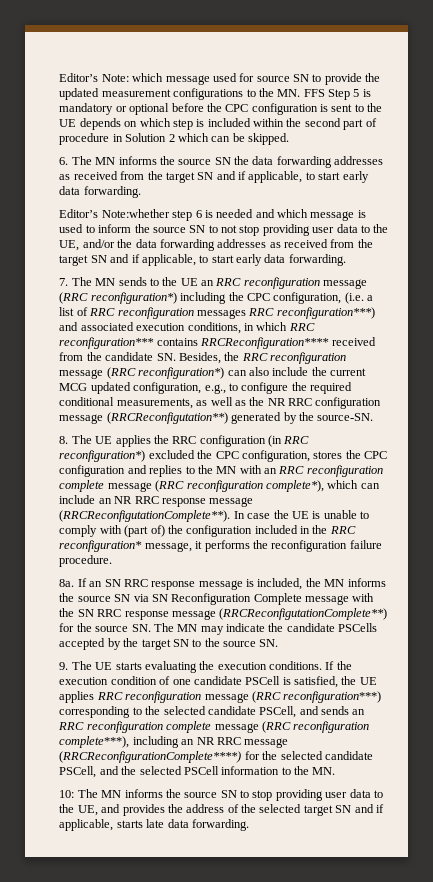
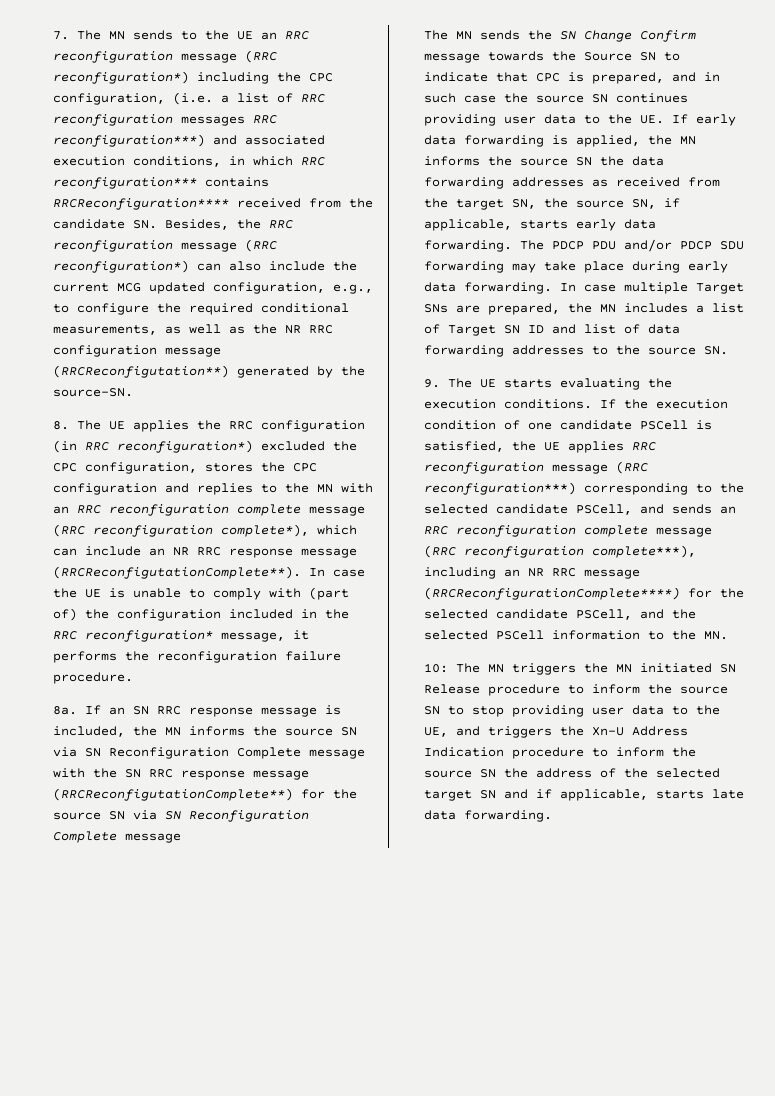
- Editor’s Note: which message used for source SN to provide the updated measurement configurations to the MN. FFS Step 5 is mandatory or optional before the CPC configuration is sent to the UE depends on which step is included within the second part of procedure in Solution 2 which can be skipped.
- 6. The MN informs the source SN the data forwarding addresses as received from the target SN and if applicable, to start early data forwarding.
- Editor’s Note:whether step 6 is needed and which message is used to inform the source SN to not stop providing user data to the UE, and/or the data forwarding addresses as received from the target SN and if applicable, to start early data forwarding.
- If an SN RRC response message is included, the MN informs the source SN via SN Reconfiguration Complete message with the SN RRC response message (RRCReconfigutationComplete**) for the source SN. The MN may indicate the candidate PSCells accepted by the target SN to the source SN.
+ If an SN RRC response message is included, the MN informs the source SN via SN Reconfiguration Complete message with the SN RRC response message (RRCReconfigutationComplete**) for the source SN via SN Reconfiguration Complete message
+ The MN sends the SN Change Confirm message towards the Source SN to indicate that CPC is prepared, and in such case the source SN continues providing user data to the UE. If early data forwarding is applied, the MN informs the source SN the data forwarding addresses as received from the target SN, the source SN, if applicable, starts early data forwarding. The PDCP PDU and/or PDCP SDU forwarding may take place during early data forwarding. In case multiple Target SNs are prepared, the MN includes a list of Target SN ID and list of data forwarding addresses to the source SN.
- 10: The MN informs the source SN to stop providing user data to the UE, and provides the address of the selected target SN and if applicable, starts late data forwarding.
+ 10: The MN triggers the MN initiated SN Release procedure to inform the source SN to stop providing user data to the UE, and triggers the Xn-U Address Indication procedure to inform the source SN the address of the selected target SN and if applicable, starts late data forwarding.

